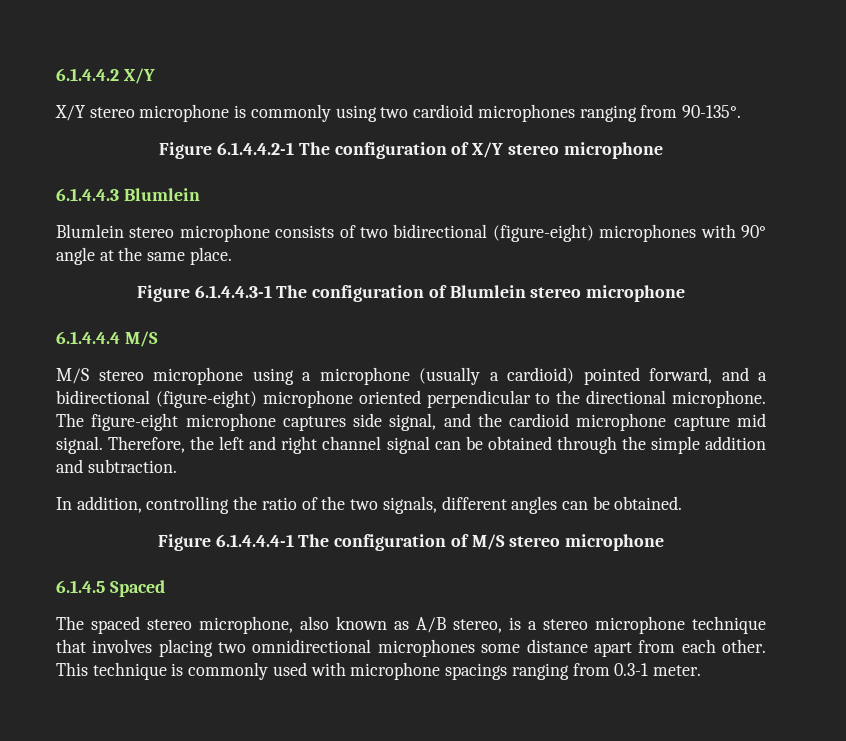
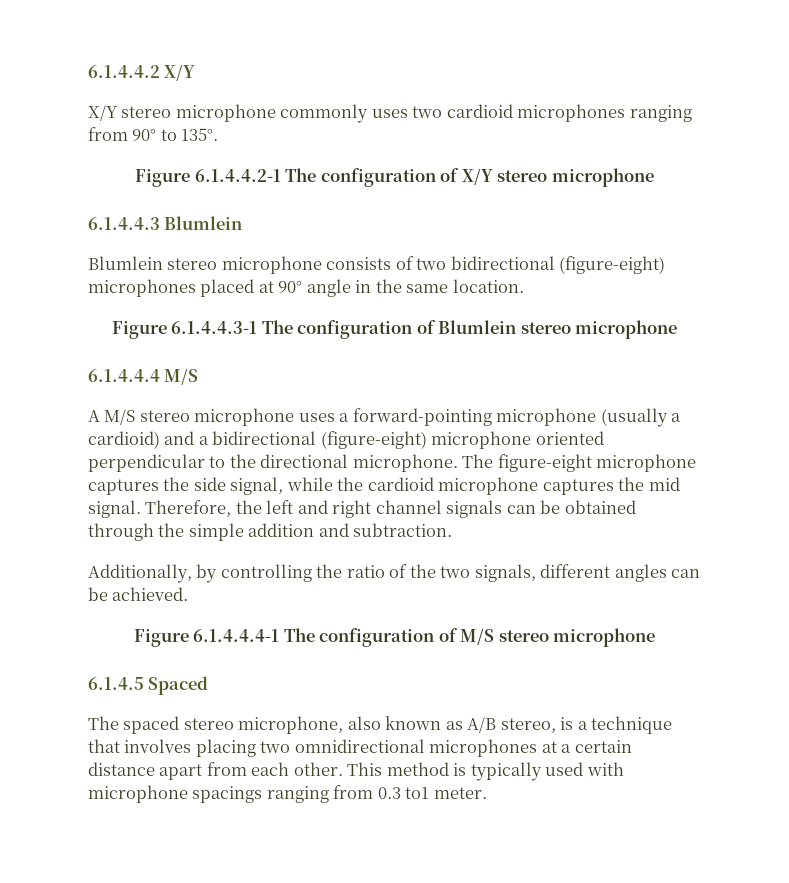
- X/Y stereo microphone is commonly using two cardioid microphones ranging from 90-135°.
+ X/Y stereo microphone commonly uses two cardioid microphones ranging from 90° to 135°.
- Blumlein stereo microphone consists of two bidirectional (figure-eight) microphones with 90° angle at the same place.
+ Blumlein stereo microphone consists of two bidirectional (figure-eight) microphones placed at 90° angle in the same location.
- M/S stereo microphone using a microphone (usually a cardioid) pointed forward, and a bidirectional (figure-eight) microphone oriented perpendicular to the directional microphone.
+ A M/S stereo microphone uses a forward-pointing microphone (usually a cardioid) and a bidirectional (figure-eight) microphone oriented perpendicular to the directional microphone.
- The figure-eight microphone captures side signal, and the cardioid microphone capture mid signal.
+ The figure-eight microphone captures the side signal, while the cardioid microphone captures the mid signal.
- Therefore, the left and right channel signal can be obtained through the simple addition and subtraction.
+ Therefore, the left and right channel signals can be obtained through the simple addition and subtraction.
- In addition, controlling the ratio of the two signals, different angles can be obtained.
+ Additionally, by controlling the ratio of the two signals, different angles can be achieved.
- The spaced stereo microphone, also known as A/B stereo, is a stereo microphone technique that involves placing two omnidirectional microphones some distance apart from each other.
+ The spaced stereo microphone, also known as A/B stereo, is a technique that involves placing two omnidirectional microphones at a certain distance apart from each other.
- This technique is commonly used with microphone spacings ranging from 0.3-1 meter.
+ This method is typically used with microphone spacings ranging from 0.3 to1 meter.

